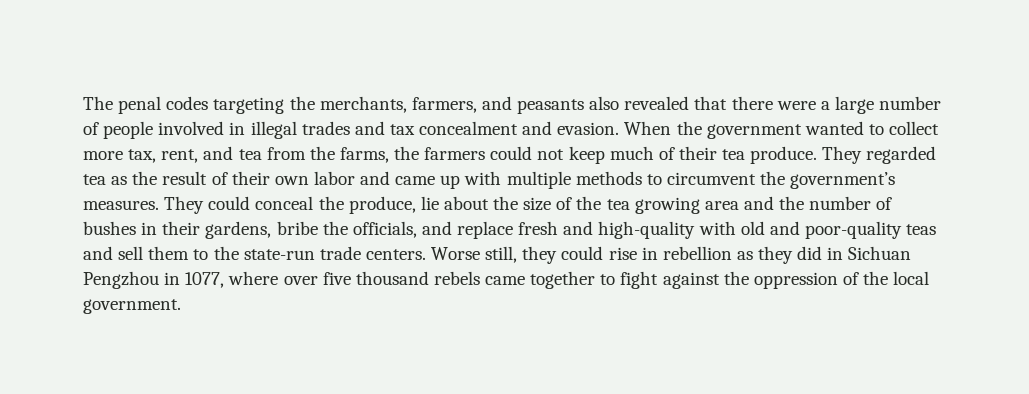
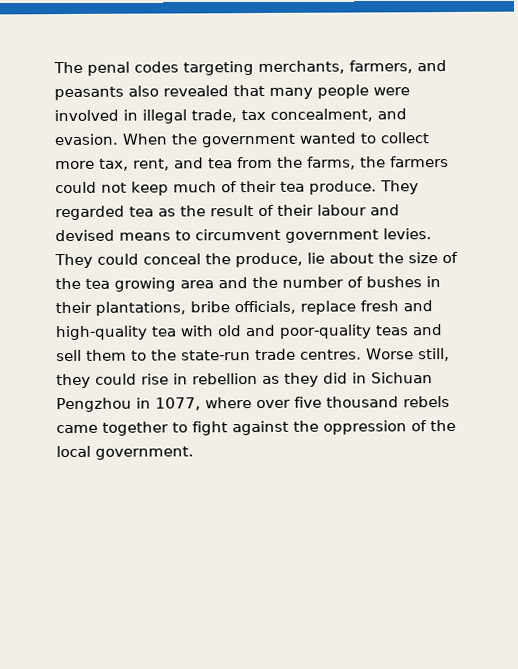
- The penal codes targeting the merchants, farmers, and peasants also revealed that there were a large number of people involved in illegal trades and tax concealment and evasion.
+ The penal codes targeting merchants, farmers, and peasants also revealed that many people were involved in illegal trade, tax concealment, and evasion.
- They regarded tea as the result of their own labor and came up with multiple methods to circumvent the government’s measures.
+ They regarded tea as the result of their labour and devised means to circumvent government levies.
- They could conceal the produce, lie about the size of the tea growing area and the number of bushes in their gardens, bribe the officials, and replace fresh and high-quality with old and poor-quality teas and sell them to the state-run trade centers.
+ They could conceal the produce, lie about the size of the tea growing area and the number of bushes in their plantations, bribe officials, replace fresh and high-quality tea with old and poor-quality teas and sell them to the state-run trade centres.

